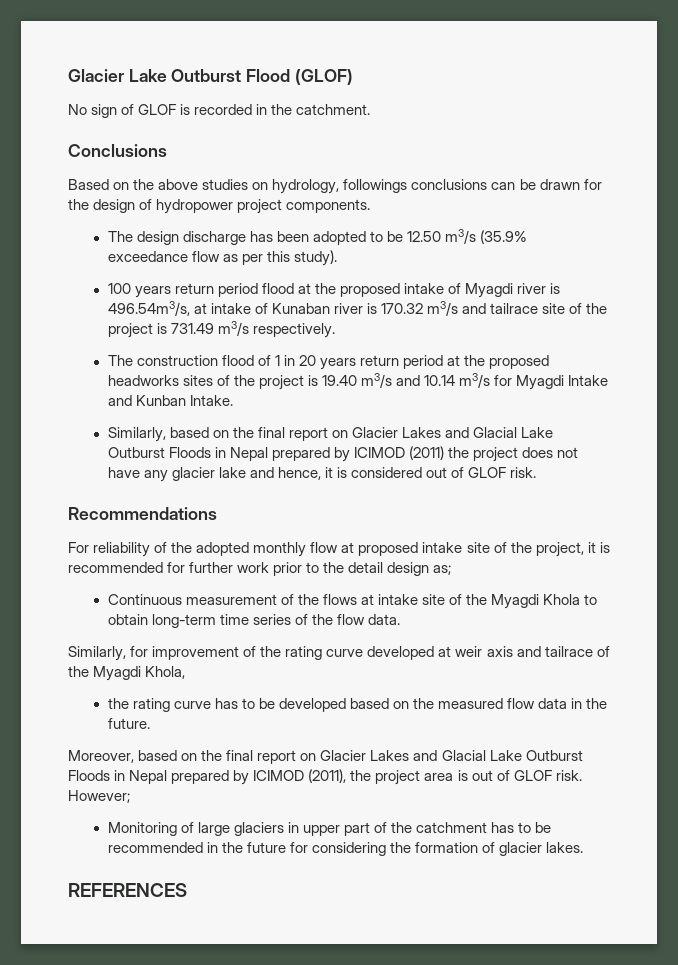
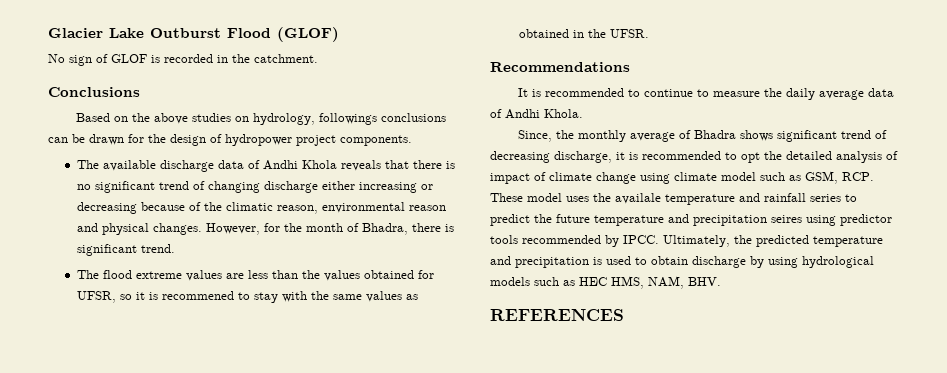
- The design discharge has been adopted to be 12.50 m3/s (35.9% exceedance flow as per this study).
- 100 years return period flood at the proposed intake of Myagdi river is 496.54m3/s, at intake of Kunaban river is 170.32 m3/s and tailrace site of the project is 731.49 m3/s respectively.
- The construction flood of 1 in 20 years return period at the proposed headworks sites of the project is 19.40 m3/s and 10.14 m3/s for Myagdi Intake and Kunban Intake.
- Similarly, based on the final report on Glacier Lakes and Glacial Lake Outburst Floods in Nepal prepared by ICIMOD (2011) the project does not have any glacier lake and hence, it is considered out of GLOF risk.
+ The available discharge data of Andhi Khola reveals that there is no significant trend of changing discharge either increasing or decreasing because of the climatic reason, environmental reason and physical changes. However, for the month of Bhadra, there is significant trend.
+ The flood extreme values are less than the values obtained for UFSR, so it is recommened to stay with the same values as obtained in the UFSR.
  Recommendations
- For reliability of the adopted monthly flow at proposed intake site of the project, it is recommended for further work prior to the detail design as;
- Continuous measurement of the flows at intake site of the Myagdi Khola to obtain long-term time series of the flow data.
- Similarly, for improvement of the rating curve developed at weir axis and tailrace of the Myagdi Khola,
- the rating curve has to be developed based on the measured flow data in the future.
- Moreover, based on the final report on Glacier Lakes and Glacial Lake Outburst Floods in Nepal prepared by ICIMOD (2011), the project area is out of GLOF risk. However;
- Monitoring of large glaciers in upper part of the catchment has to be recommended in the future for considering the formation of glacier lakes.
+ It is recommended to continue to measure the daily average data of Andhi Khola.
+ Since, the monthly average of Bhadra shows significant trend of decreasing discharge, it is recommended to opt the detailed analysis of impact of climate change using climate model such as GSM, RCP. These model uses the availale temperature and rainfall series to predict the future temperature and precipitation seires using predictor tools recommended by IPCC. Ultimately, the predicted temperature and precipitation is used to obtain discharge by using hydrological models such as HEC HMS, NAM, BHV.

